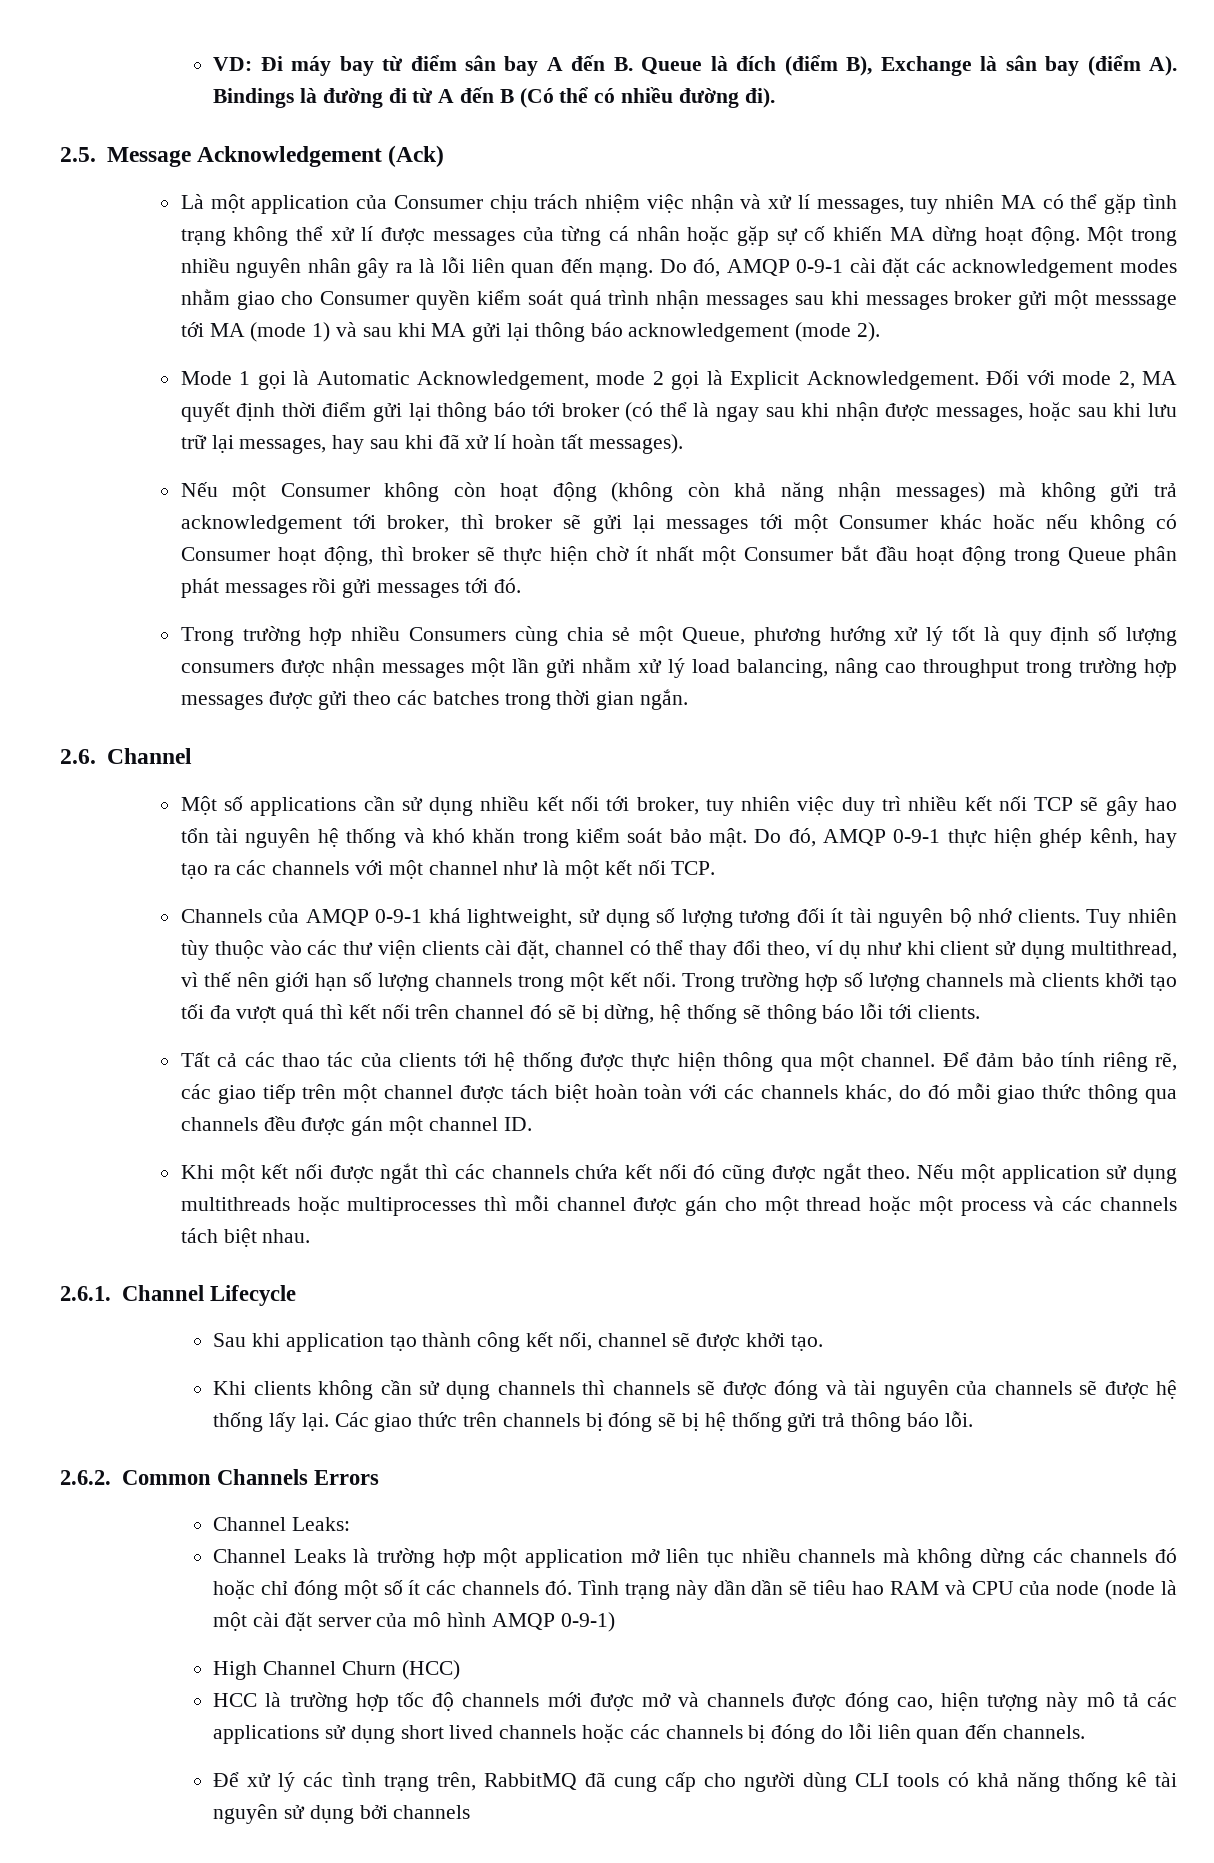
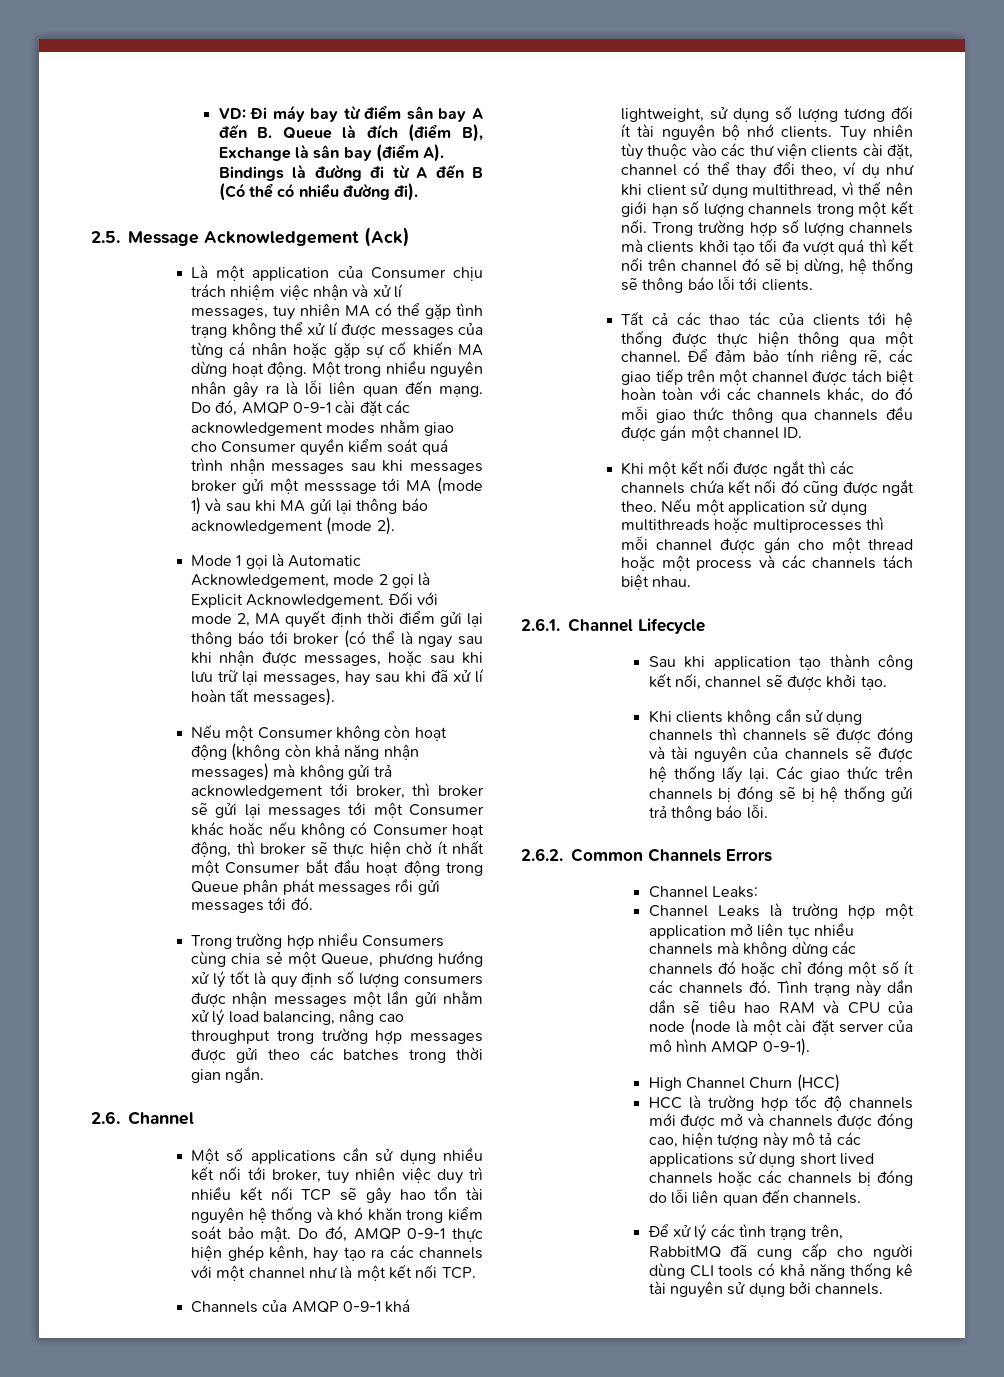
- Tình trạng này dần dần sẽ tiêu hao RAM và CPU của node (node là một cài đặt server của mô hình AMQP 0-9-1)
+ Tình trạng này dần dần sẽ tiêu hao RAM và CPU của node (node là một cài đặt server của mô hình AMQP 0-9-1).
- Để xử lý các tình trạng trên, RabbitMQ đã cung cấp cho người dùng CLI tools có khả năng thống kê tài nguyên sử dụng bởi channels
+ Để xử lý các tình trạng trên, RabbitMQ đã cung cấp cho người dùng CLI tools có khả năng thống kê tài nguyên sử dụng bởi channels.

